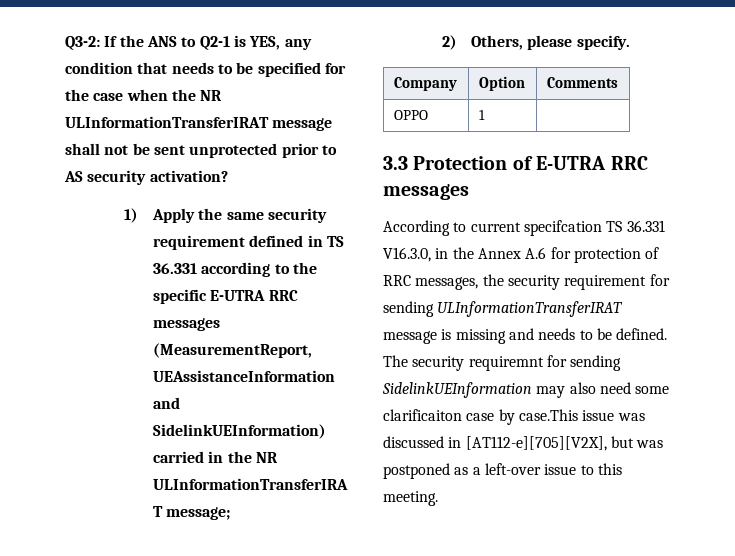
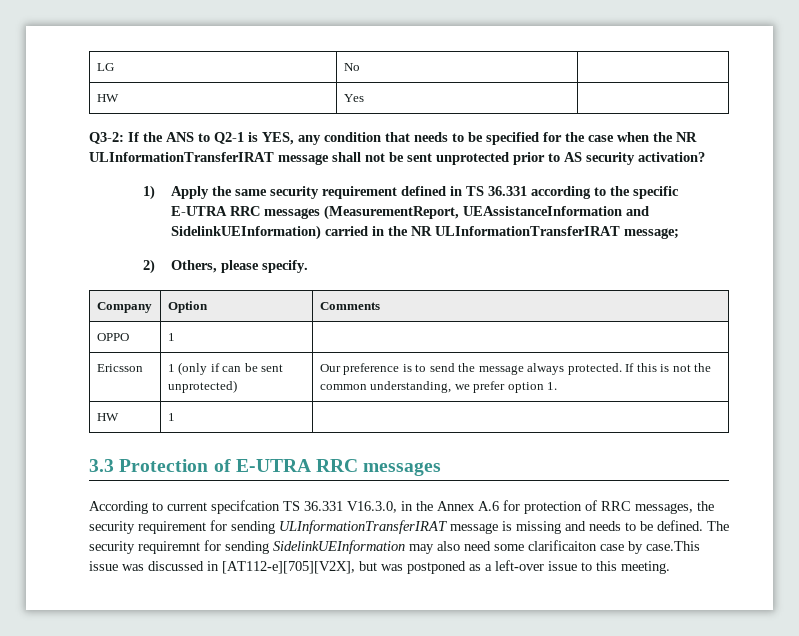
+ LG | No |
+ HW | Yes |
+ Ericsson | 1 (only if can be sent unprotected) | Our preference is to send the message always protected. If this is not the common understanding, we prefer option 1.
+ HW | 1 |

